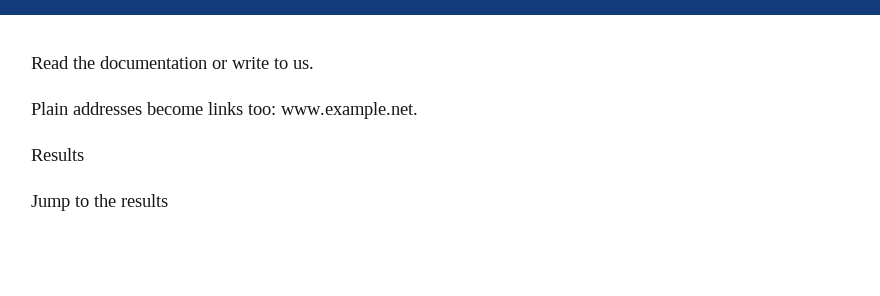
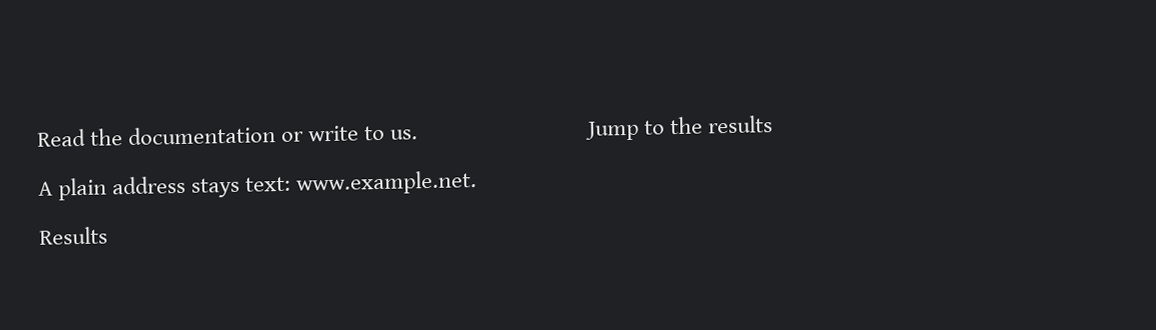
- Plain addresses become links too: www.example.net.
+ A plain address stays text: www.example.net.

